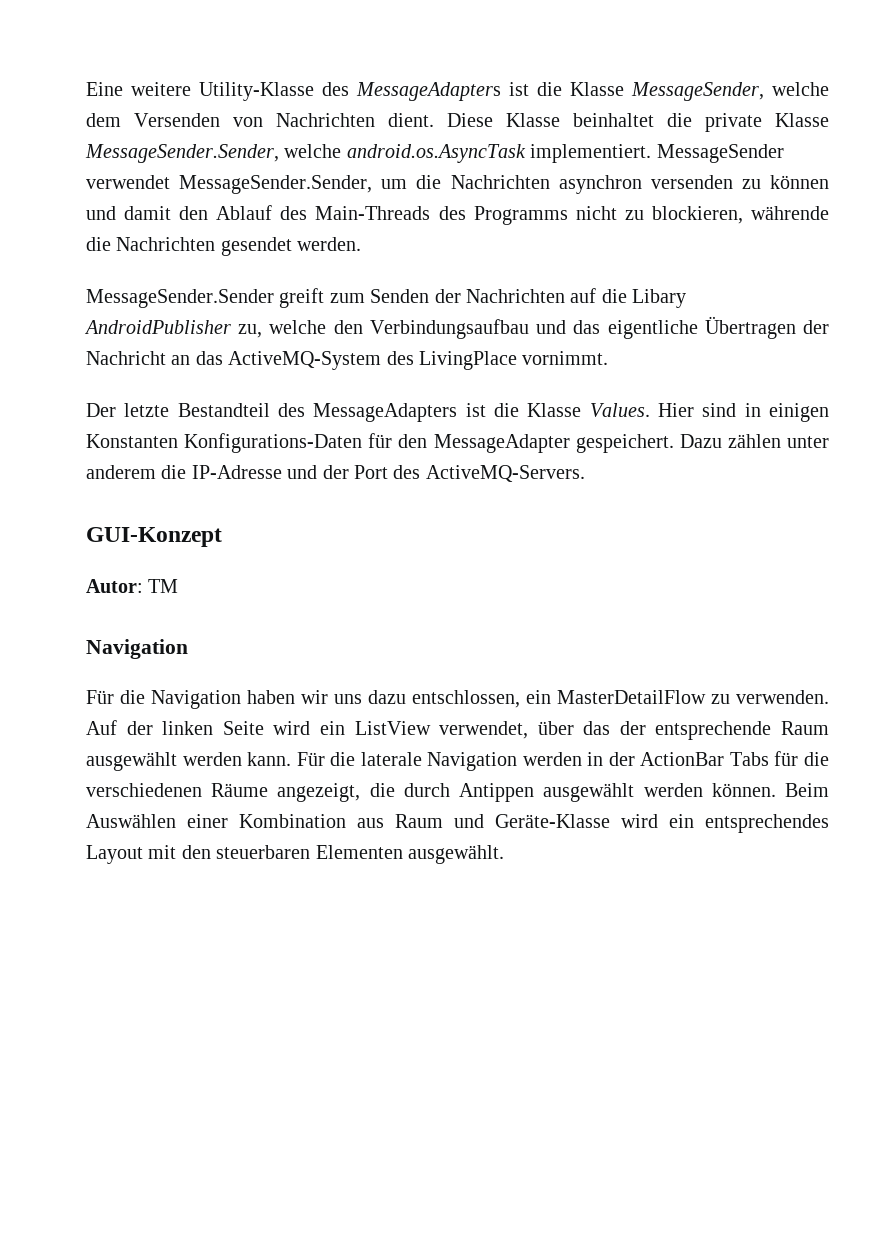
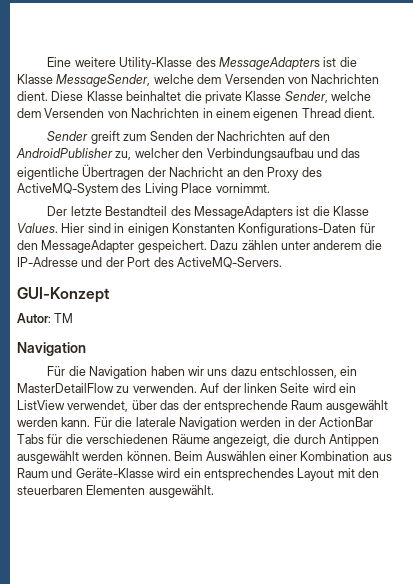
- Diese Klasse beinhaltet die private Klasse MessageSender.Sender, welche android.os.AsyncTask implementiert. MessageSender verwendet MessageSender.Sender, um die Nachrichten asynchron versenden zu können und damit den Ablauf des Main-Threads des Programms nicht zu blockieren, währende die Nachrichten gesendet werden.
- MessageSender.Sender greift zum Senden der Nachrichten auf die Libary AndroidPublisher zu, welche den Verbindungsaufbau und das eigentliche Übertragen der Nachricht an das ActiveMQ-System des LivingPlace vornimmt.
+ Diese Klasse beinhaltet die private Klasse Sender, welche dem Versenden von Nachrichten in einem eigenen Thread dient.
+ Sender greift zum Senden der Nachrichten auf den AndroidPublisher zu, welcher den Verbindungsaufbau und das eigentliche Übertragen der Nachricht an den Proxy des ActiveMQ-System des Living Place vornimmt.

